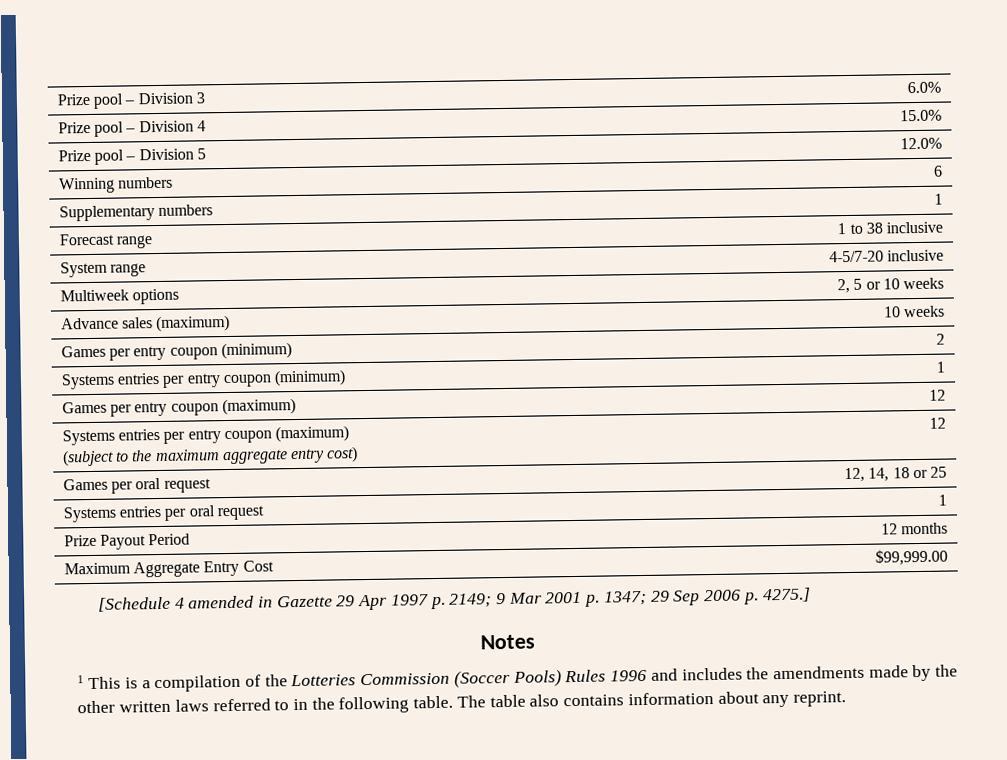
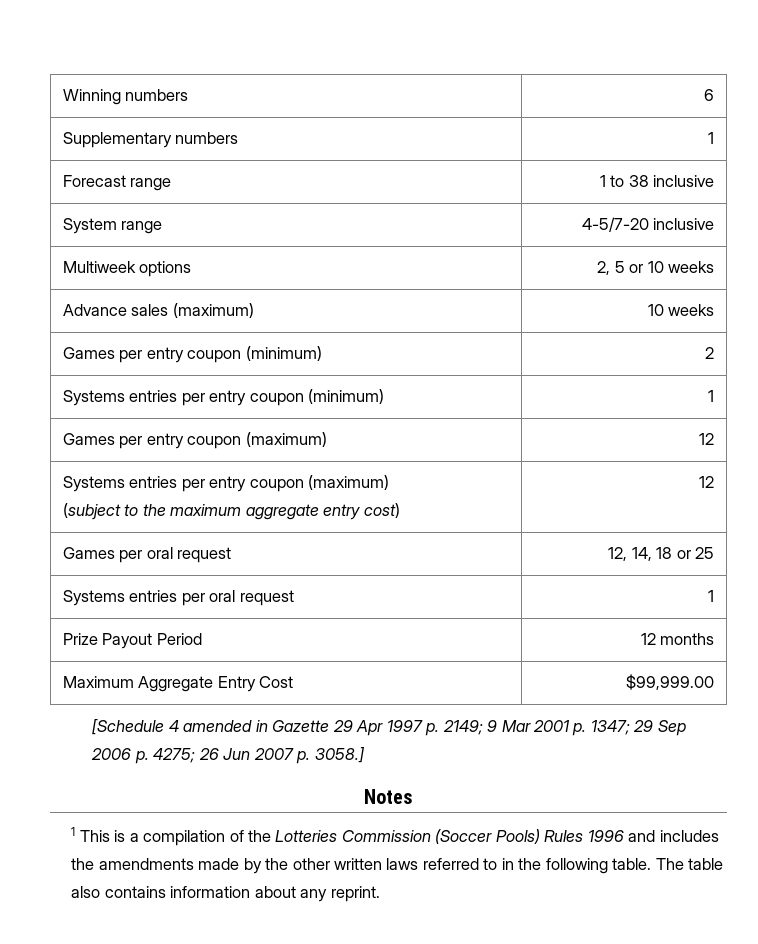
- Prize pool – Division 3 | 6.0%
- Prize pool – Division 4 | 15.0%
- Prize pool – Division 5 | 12.0%
- [Schedule 4 amended in Gazette 29 Apr 1997 p. 2149; 9 Mar 2001 p. 1347; 29 Sep 2006 p. 4275.]
+ [Schedule 4 amended in Gazette 29 Apr 1997 p. 2149; 9 Mar 2001 p. 1347; 29 Sep 2006 p. 4275; 26 Jun 2007 p. 3058.]

